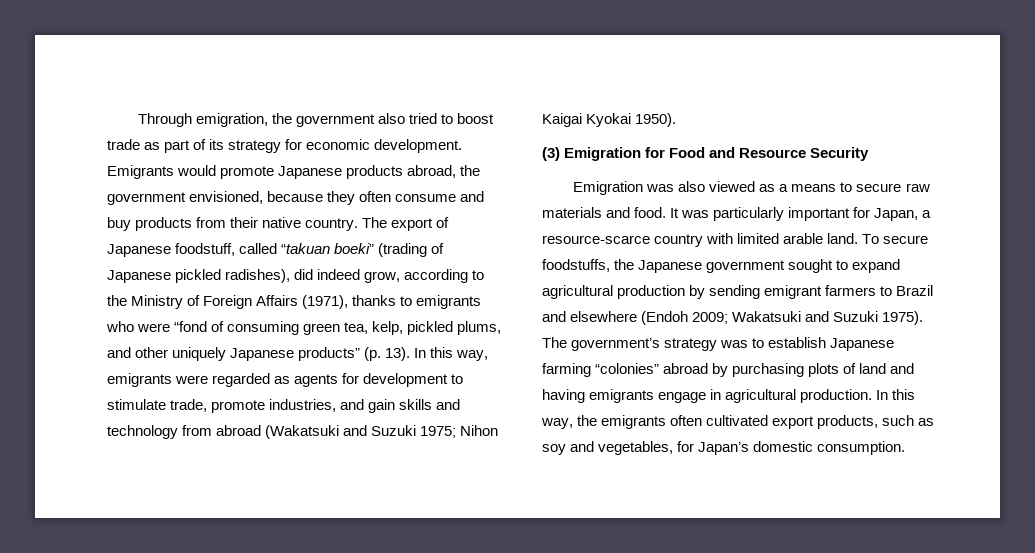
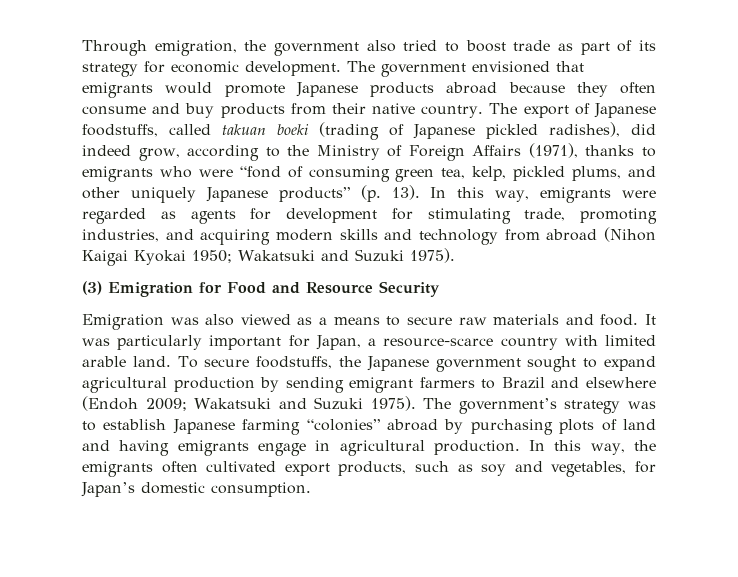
- Emigrants would promote Japanese products abroad, the government envisioned, because they often consume and buy products from their native country.
+ The government envisioned that emigrants would promote Japanese products abroad because they often consume and buy products from their native country.
- The export of Japanese foodstuff, called “takuan boeki” (trading of Japanese pickled radishes), did indeed grow, according to the Ministry of Foreign Affairs (1971), thanks to emigrants who were “fond of consuming green tea, kelp, pickled plums, and other uniquely Japanese products” (p. 13).
+ The export of Japanese foodstuffs, called takuan boeki (trading of Japanese pickled radishes), did indeed grow, according to the Ministry of Foreign Affairs (1971), thanks to emigrants who were “fond of consuming green tea, kelp, pickled plums, and other uniquely Japanese products” (p. 13).
- In this way, emigrants were regarded as agents for development to stimulate trade, promote industries, and gain skills and technology from abroad (Wakatsuki and Suzuki 1975; Nihon Kaigai Kyokai 1950).
+ In this way, emigrants were regarded as agents for development for stimulating trade, promoting industries, and acquiring modern skills and technology from abroad (Nihon Kaigai Kyokai 1950; Wakatsuki and Suzuki 1975).

